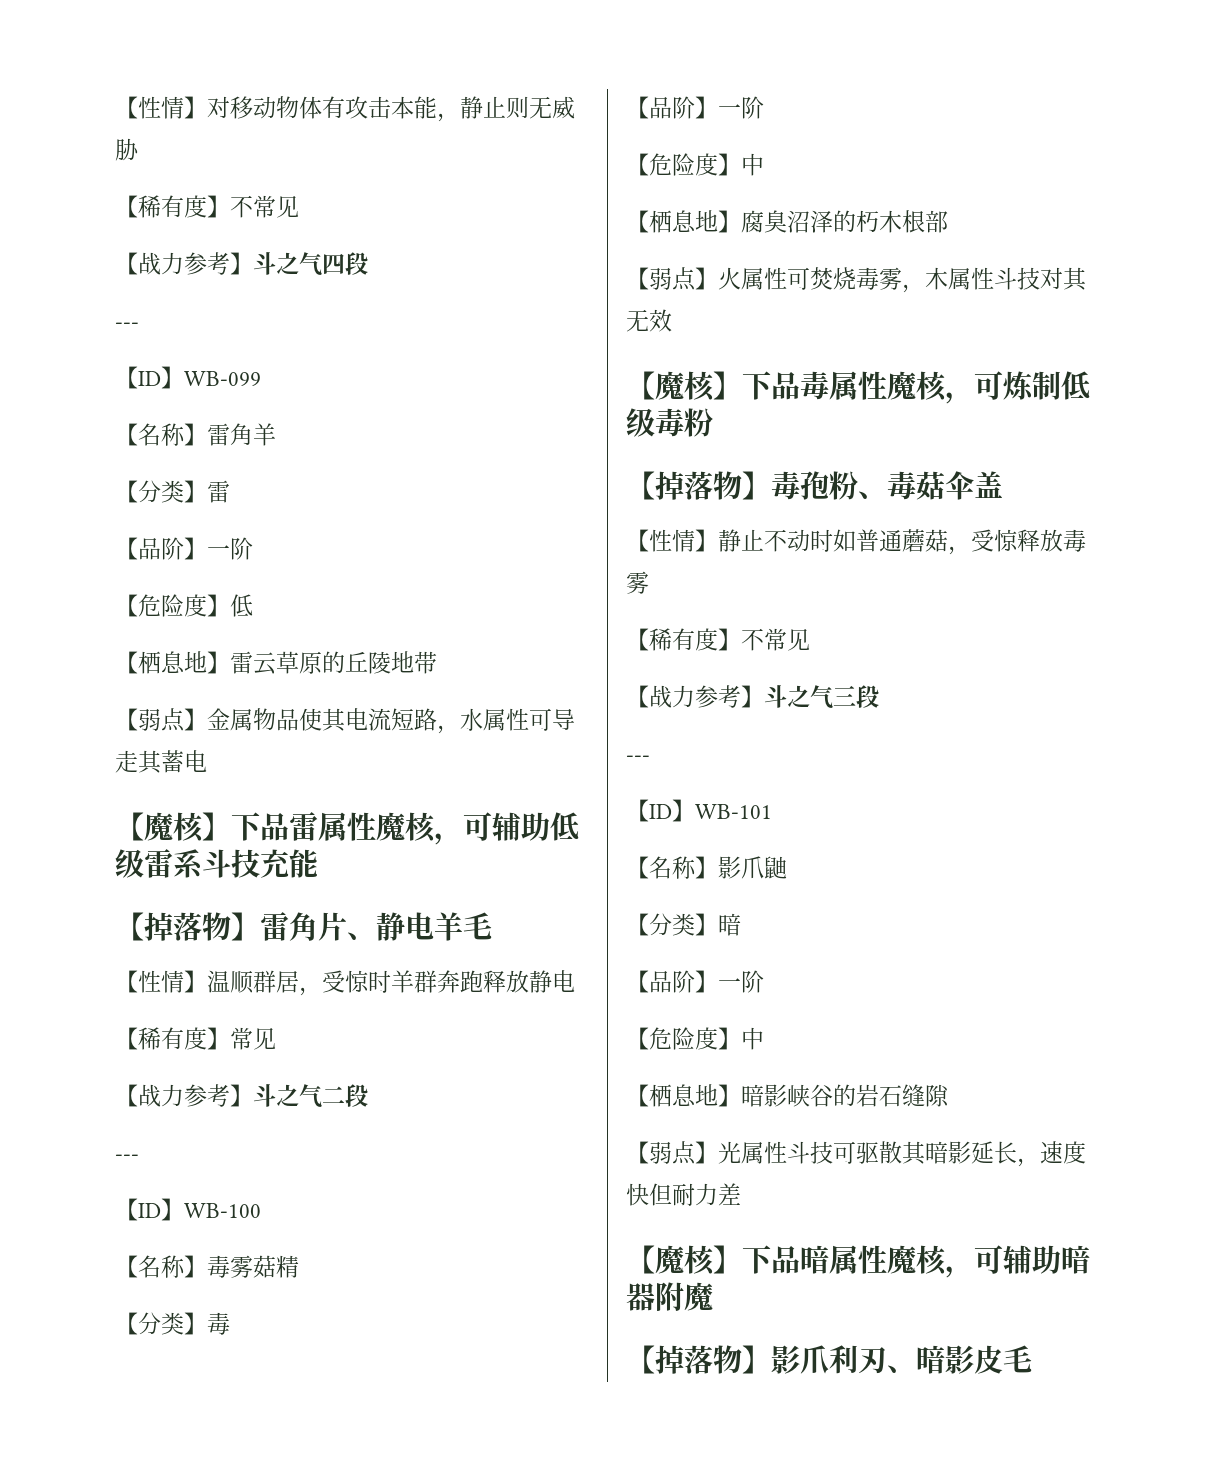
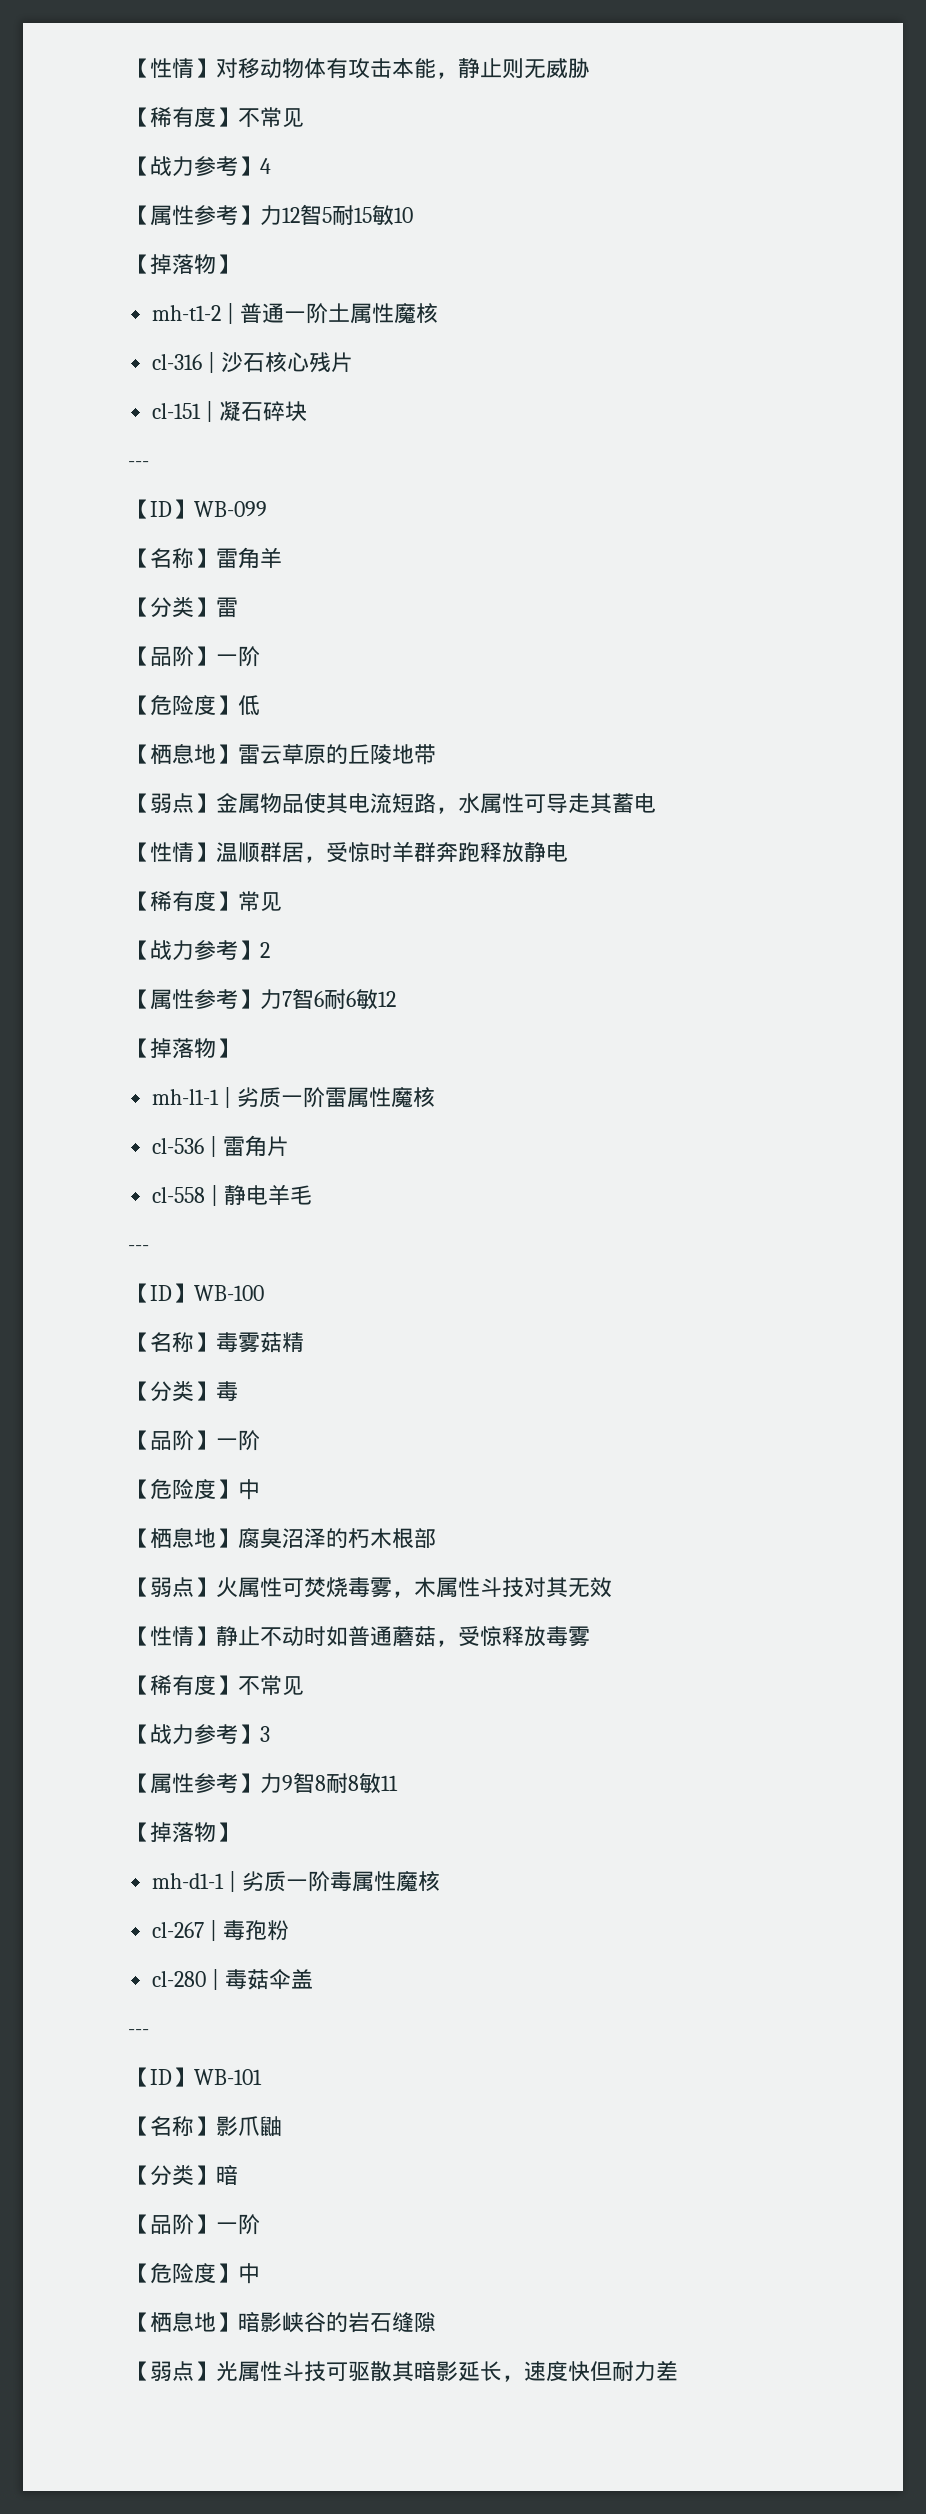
- 【战力参考】斗之气四段
+ 【战力参考】4
+ 【属性参考】力12智5耐15敏10
+ 【掉落物】
+ mh-t1-2 | 普通一阶土属性魔核
+ cl-316 | 沙石核心残片
+ cl-151 | 凝石碎块
- 【魔核】下品雷属性魔核，可辅助低级雷系斗技充能
- 【掉落物】雷角片、静电羊毛
- 【战力参考】斗之气二段
+ 【战力参考】2
+ 【属性参考】力7智6耐6敏12
+ 【掉落物】
+ mh-l1-1 | 劣质一阶雷属性魔核
+ cl-536 | 雷角片
+ cl-558 | 静电羊毛
- 【魔核】下品毒属性魔核，可炼制低级毒粉
- 【掉落物】毒孢粉、毒菇伞盖
- 【战力参考】斗之气三段
+ 【战力参考】3
+ 【属性参考】力9智8耐8敏11
+ 【掉落物】
+ mh-d1-1 | 劣质一阶毒属性魔核
+ cl-267 | 毒孢粉
+ cl-280 | 毒菇伞盖
- 【魔核】下品暗属性魔核，可辅助暗器附魔
- 【掉落物】影爪利刃、暗影皮毛

